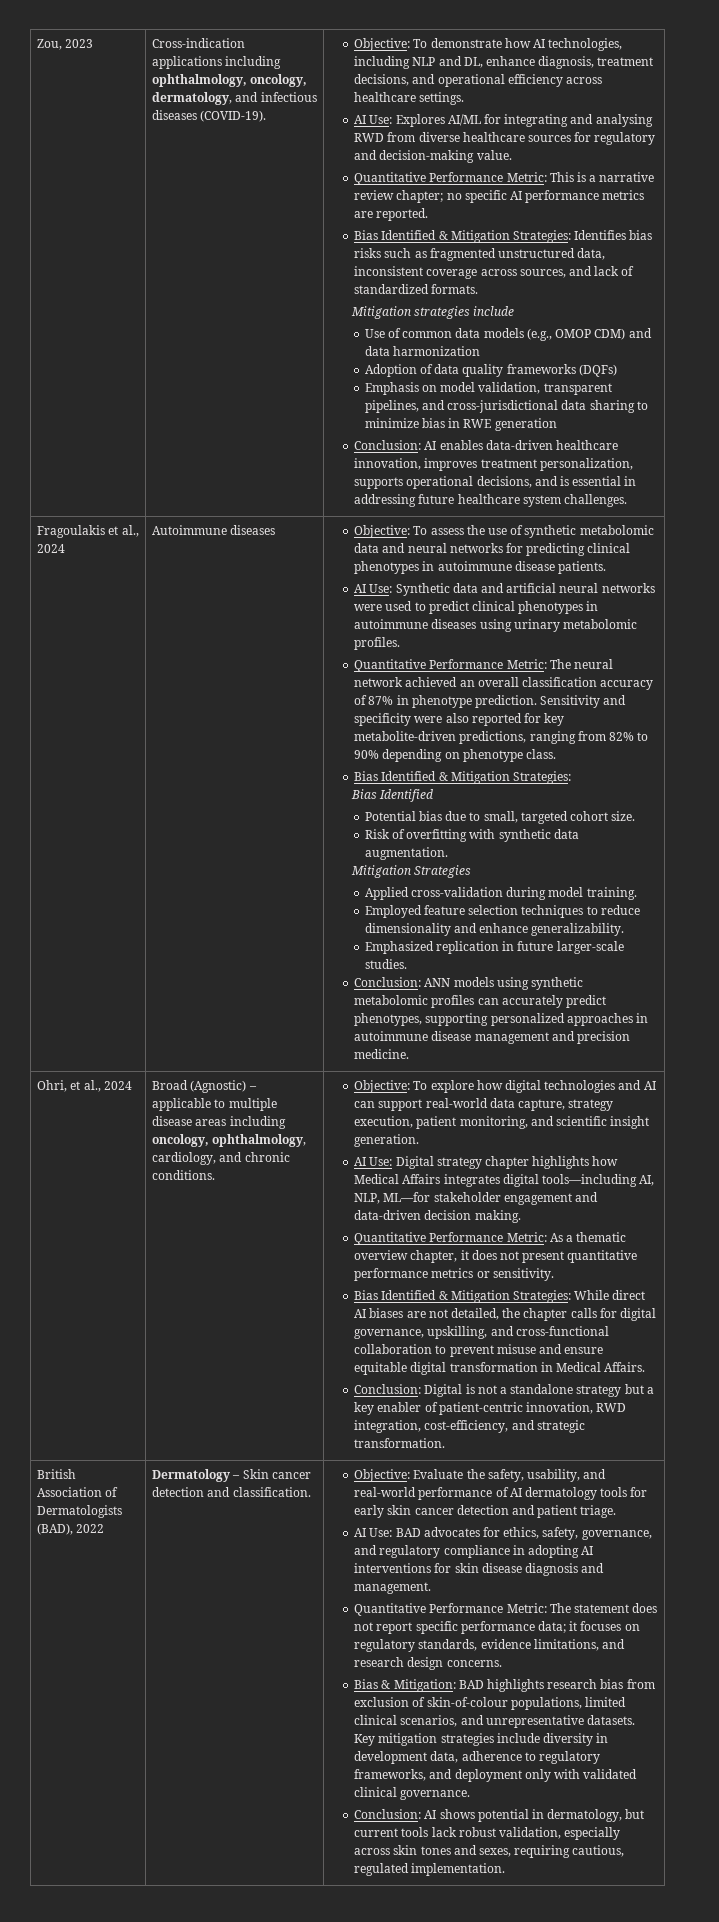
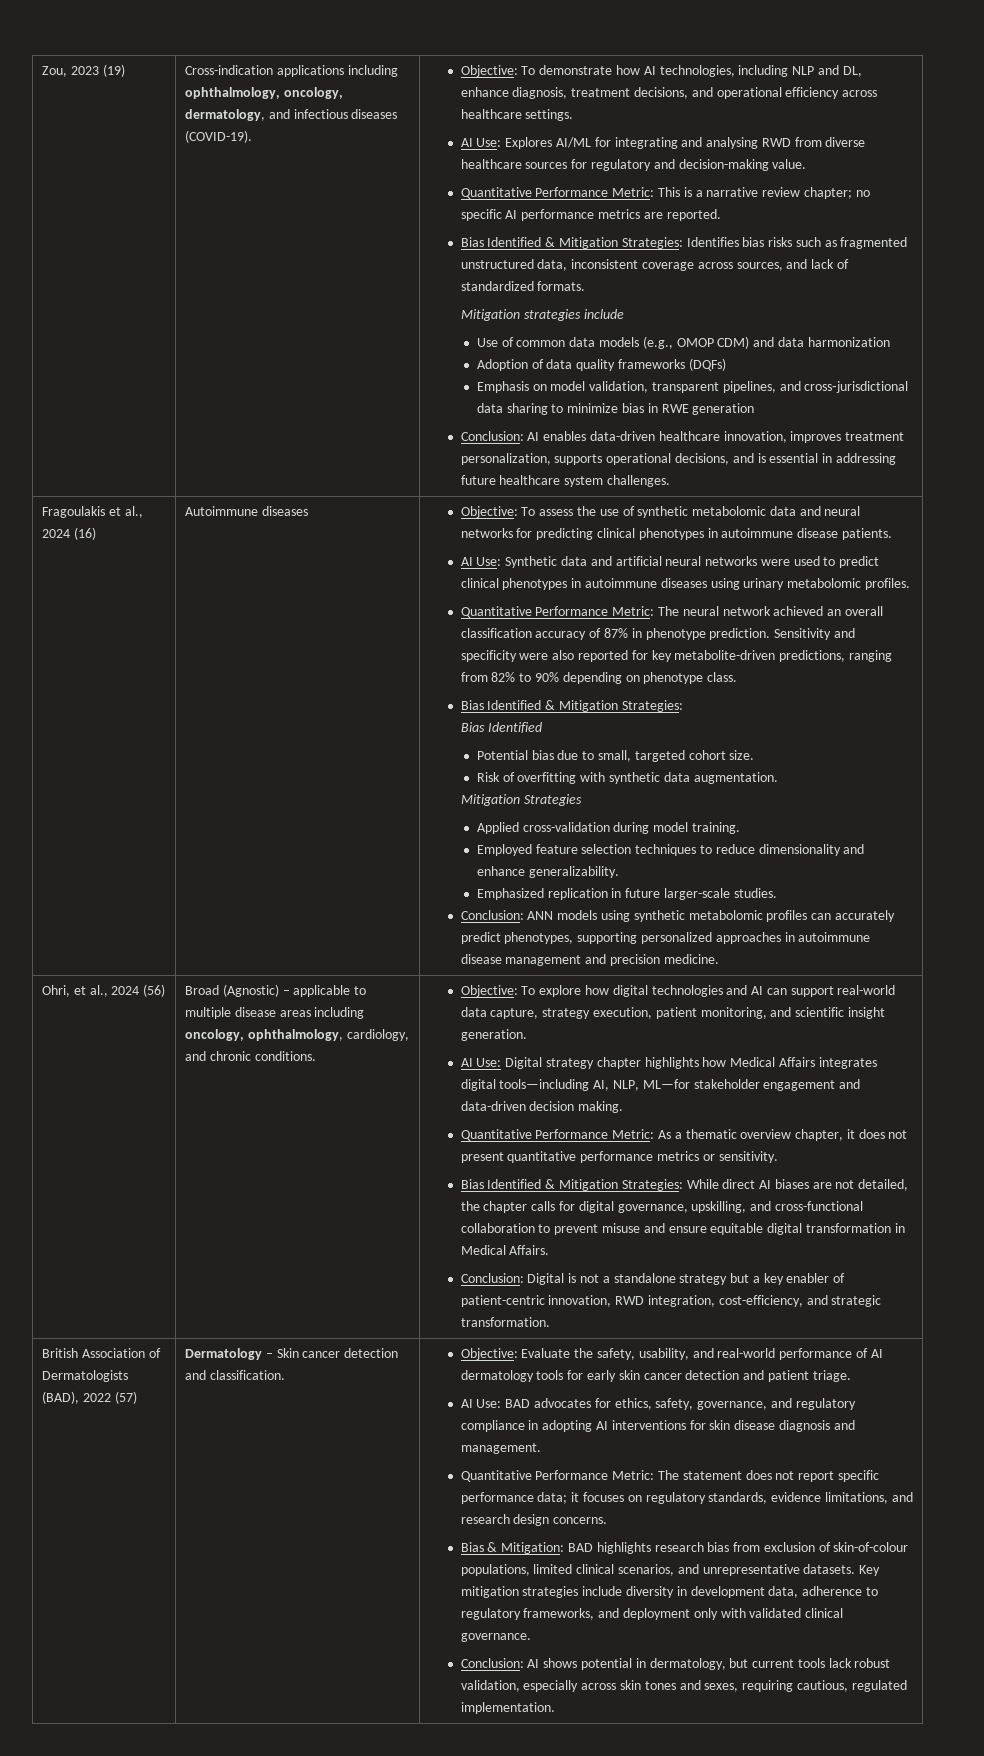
- Zou, 2023
+ Zou, 2023 (19)
- Fragoulakis et al., 2024
+ Fragoulakis et al., 2024 (16)
- Ohri, et al., 2024
+ Ohri, et al., 2024 (56)
- British Association of Dermatologists (BAD), 2022
+ British Association of Dermatologists (BAD), 2022 (57)

